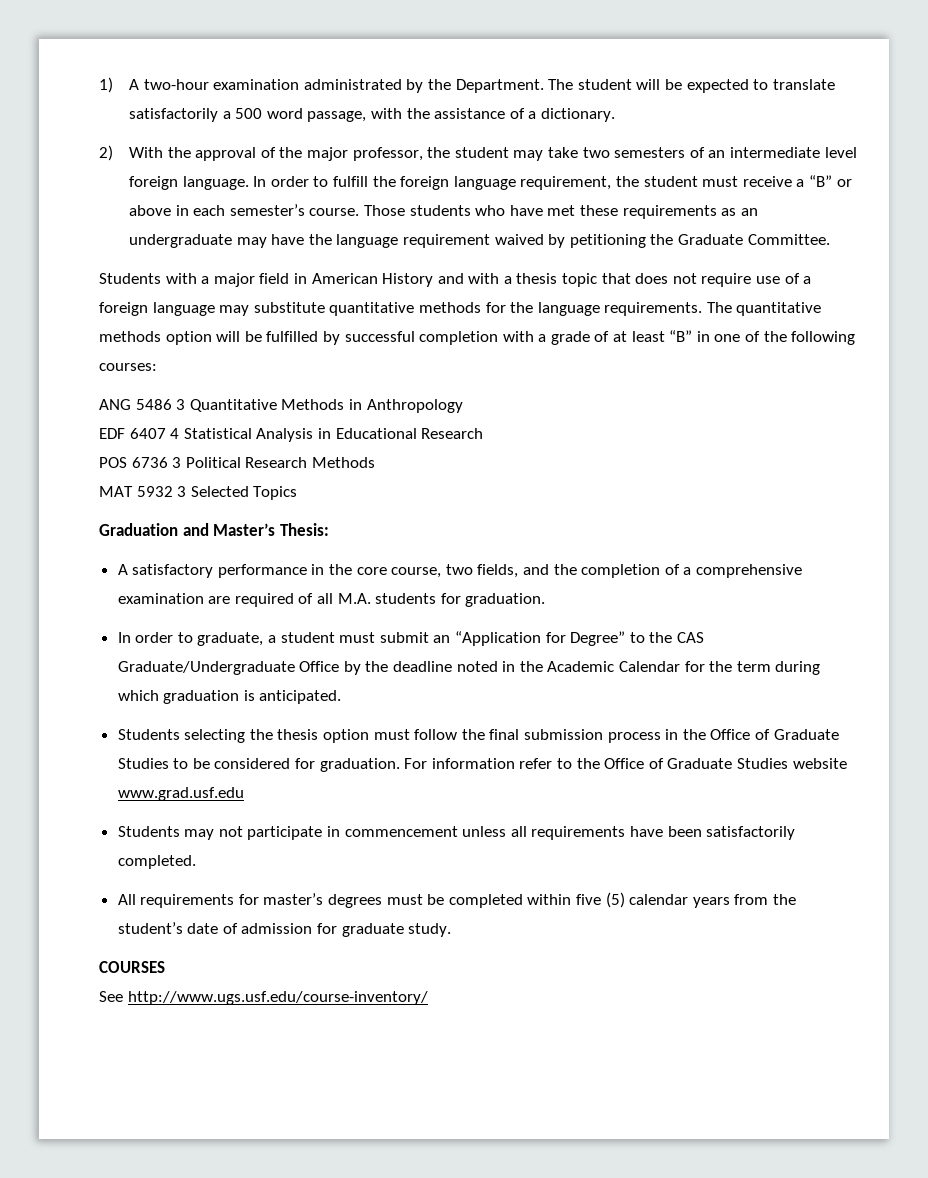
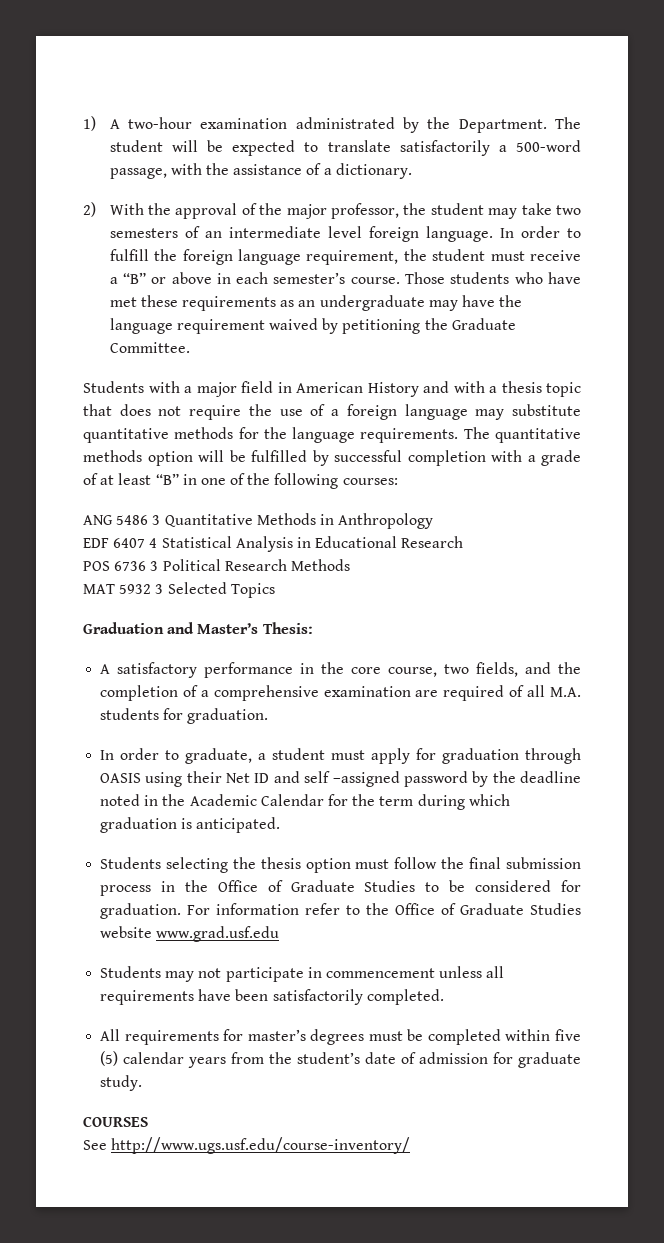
- The student will be expected to translate satisfactorily a 500 word passage, with the assistance of a dictionary.
+ The student will be expected to translate satisfactorily a 500-word passage, with the assistance of a dictionary.
- Students with a major field in American History and with a thesis topic that does not require use of a foreign language may substitute quantitative methods for the language requirements.
+ Students with a major field in American History and with a thesis topic that does not require the use of a foreign language may substitute quantitative methods for the language requirements.
- In order to graduate, a student must submit an “Application for Degree” to the CAS Graduate/Undergraduate Office by the deadline noted in the Academic Calendar for the term during which graduation is anticipated.
+ In order to graduate, a student must apply for graduation through OASIS using their Net ID and self –assigned password by the deadline noted in the Academic Calendar for the term during which graduation is anticipated.

